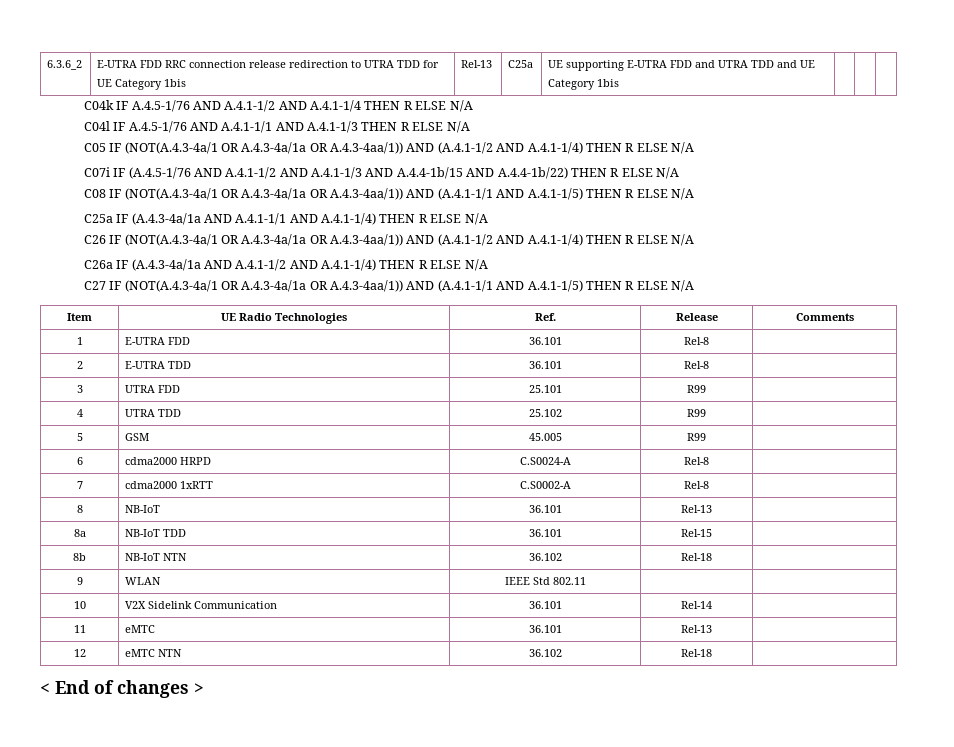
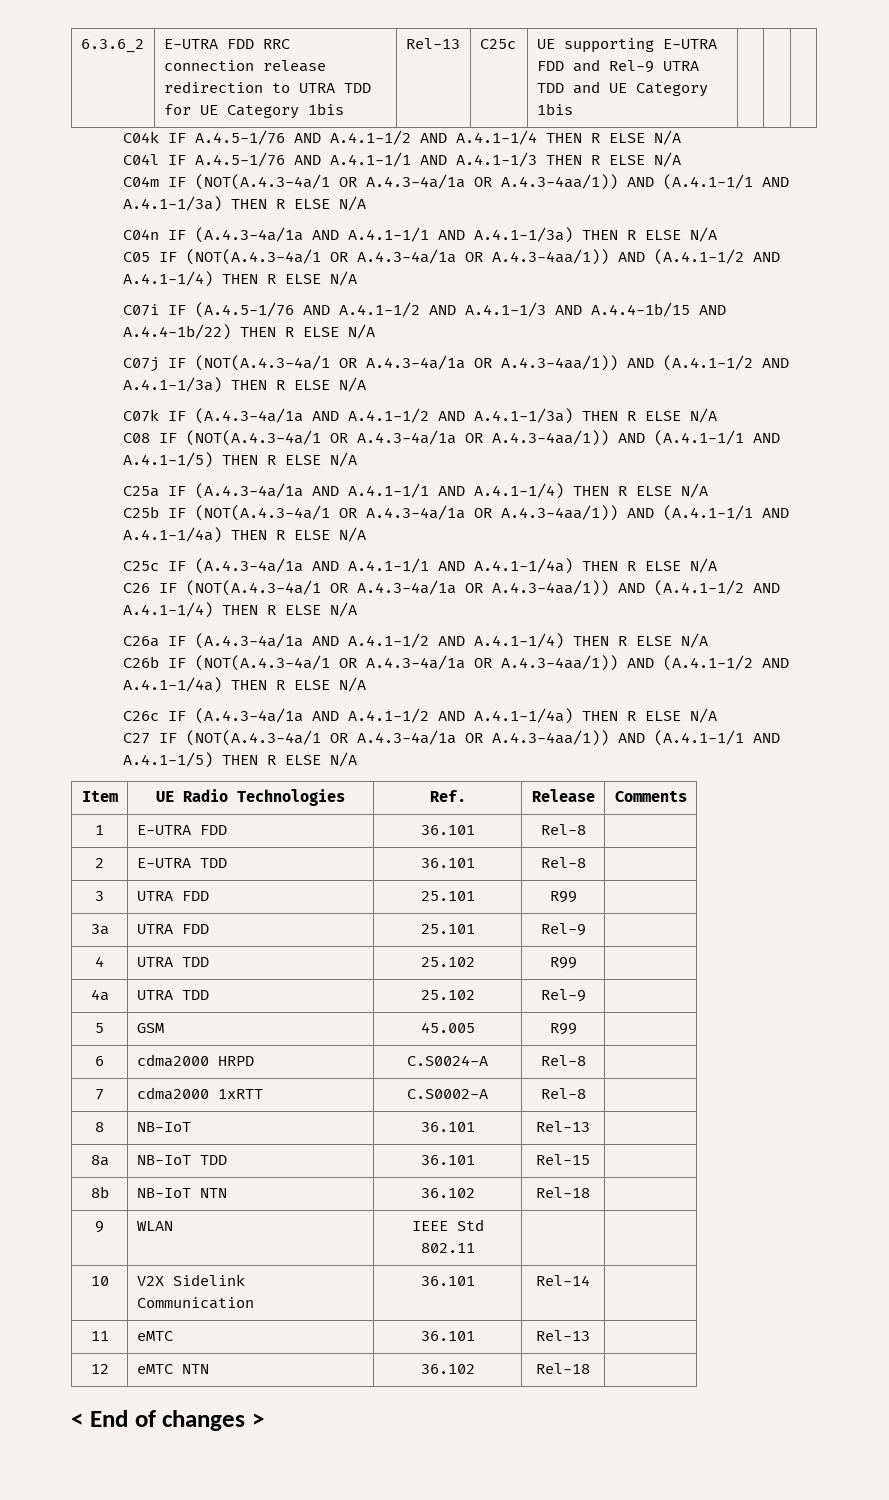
- 6.3.6_2 | E-UTRA FDD RRC connection release redirection to UTRA TDD for UE Category 1bis | Rel-13 | C25a | UE supporting E-UTRA FDD and UTRA TDD and UE Category 1bis | | |
+ 6.3.6_2 | E-UTRA FDD RRC connection release redirection to UTRA TDD for UE Category 1bis | Rel-13 | C25c | UE supporting E-UTRA FDD and Rel-9 UTRA TDD and UE Category 1bis | | |
+ C04m IF (NOT(A.4.3-4a/1 OR A.4.3-4a/1a OR A.4.3-4aa/1)) AND (A.4.1-1/1 AND A.4.1-1/3a) THEN R ELSE N/A
+ C04n IF (A.4.3-4a/1a AND A.4.1-1/1 AND A.4.1-1/3a) THEN R ELSE N/A
+ C07j IF (NOT(A.4.3-4a/1 OR A.4.3-4a/1a OR A.4.3-4aa/1)) AND (A.4.1-1/2 AND A.4.1-1/3a) THEN R ELSE N/A
+ C07k IF (A.4.3-4a/1a AND A.4.1-1/2 AND A.4.1-1/3a) THEN R ELSE N/A
+ C25b IF (NOT(A.4.3-4a/1 OR A.4.3-4a/1a OR A.4.3-4aa/1)) AND (A.4.1-1/1 AND A.4.1-1/4a) THEN R ELSE N/A
+ C25c IF (A.4.3-4a/1a AND A.4.1-1/1 AND A.4.1-1/4a) THEN R ELSE N/A
+ C26b IF (NOT(A.4.3-4a/1 OR A.4.3-4a/1a OR A.4.3-4aa/1)) AND (A.4.1-1/2 AND A.4.1-1/4a) THEN R ELSE N/A
+ C26c IF (A.4.3-4a/1a AND A.4.1-1/2 AND A.4.1-1/4a) THEN R ELSE N/A
+ 3a | UTRA FDD | 25.101 | Rel-9 |
+ 4a | UTRA TDD | 25.102 | Rel-9 |

